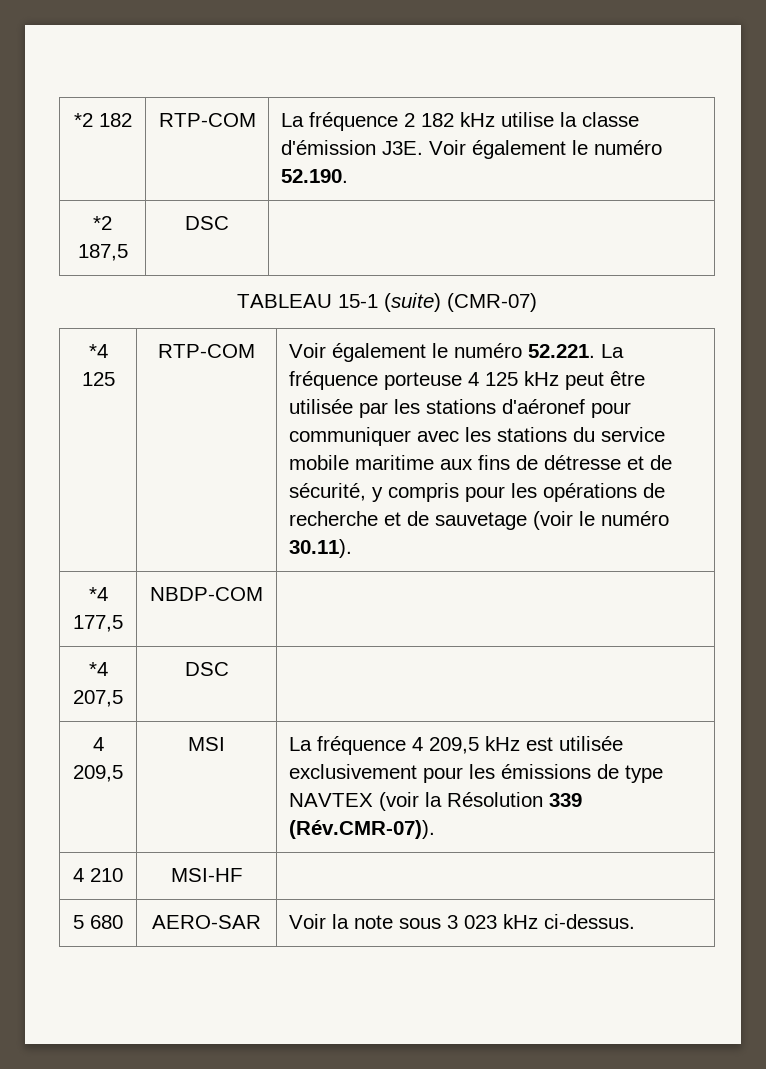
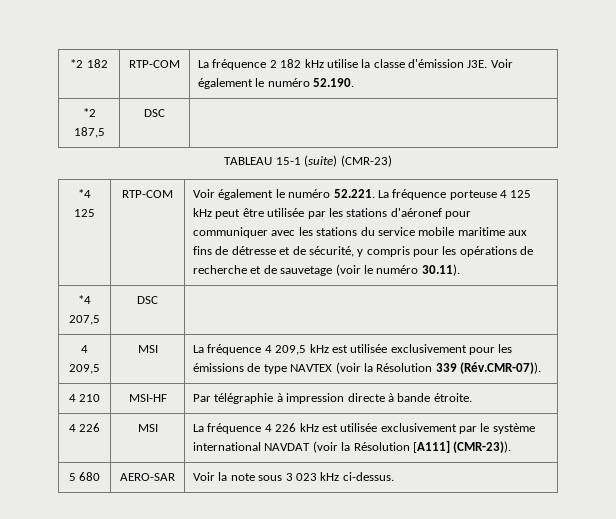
- TABLEAU 15-1 (suite) (CMR-07)
+ TABLEAU 15-1 (suite) (CMR-23)
- *4 177,5 | NBDP-COM |
- 4 210 | MSI-HF |
+ 4 210 | MSI-HF | Par télégraphie à impression directe à bande étroite.
+ 4 226 | MSI | La fréquence 4 226 kHz est utilisée exclusivement par le système international NAVDAT (voir la Résolution [A111] (CMR-23)).

